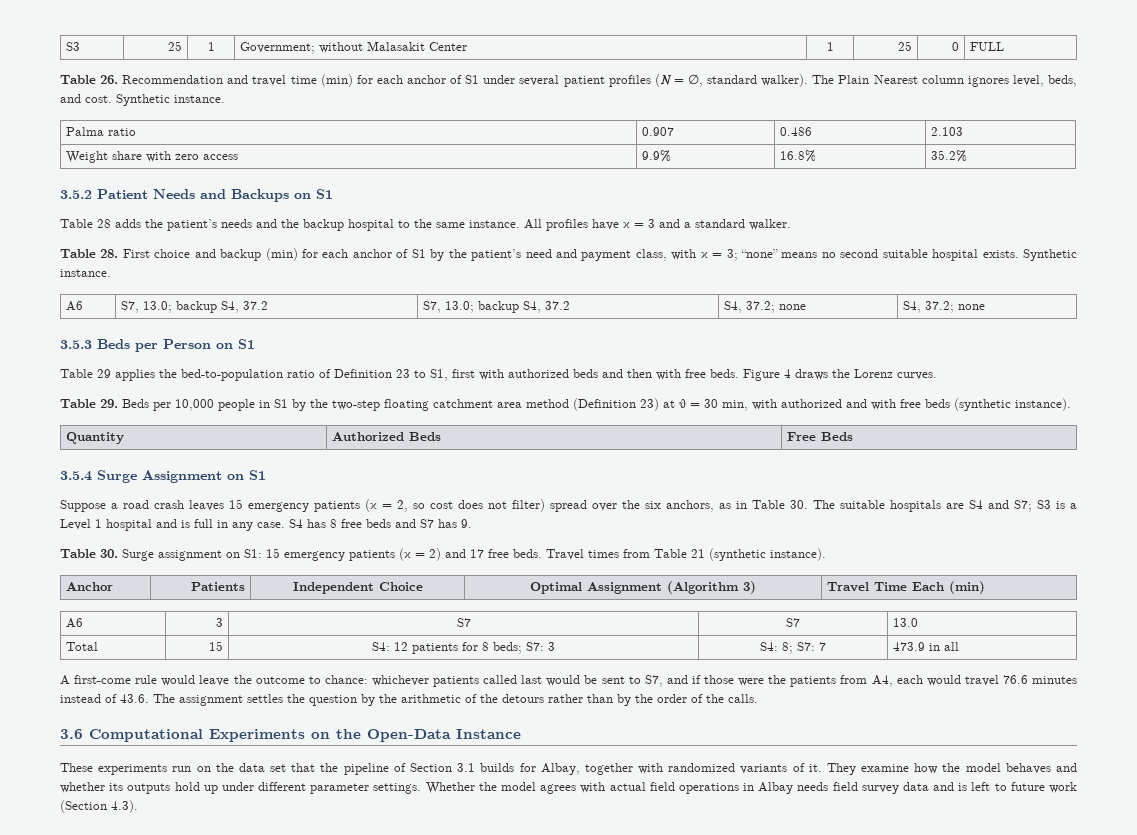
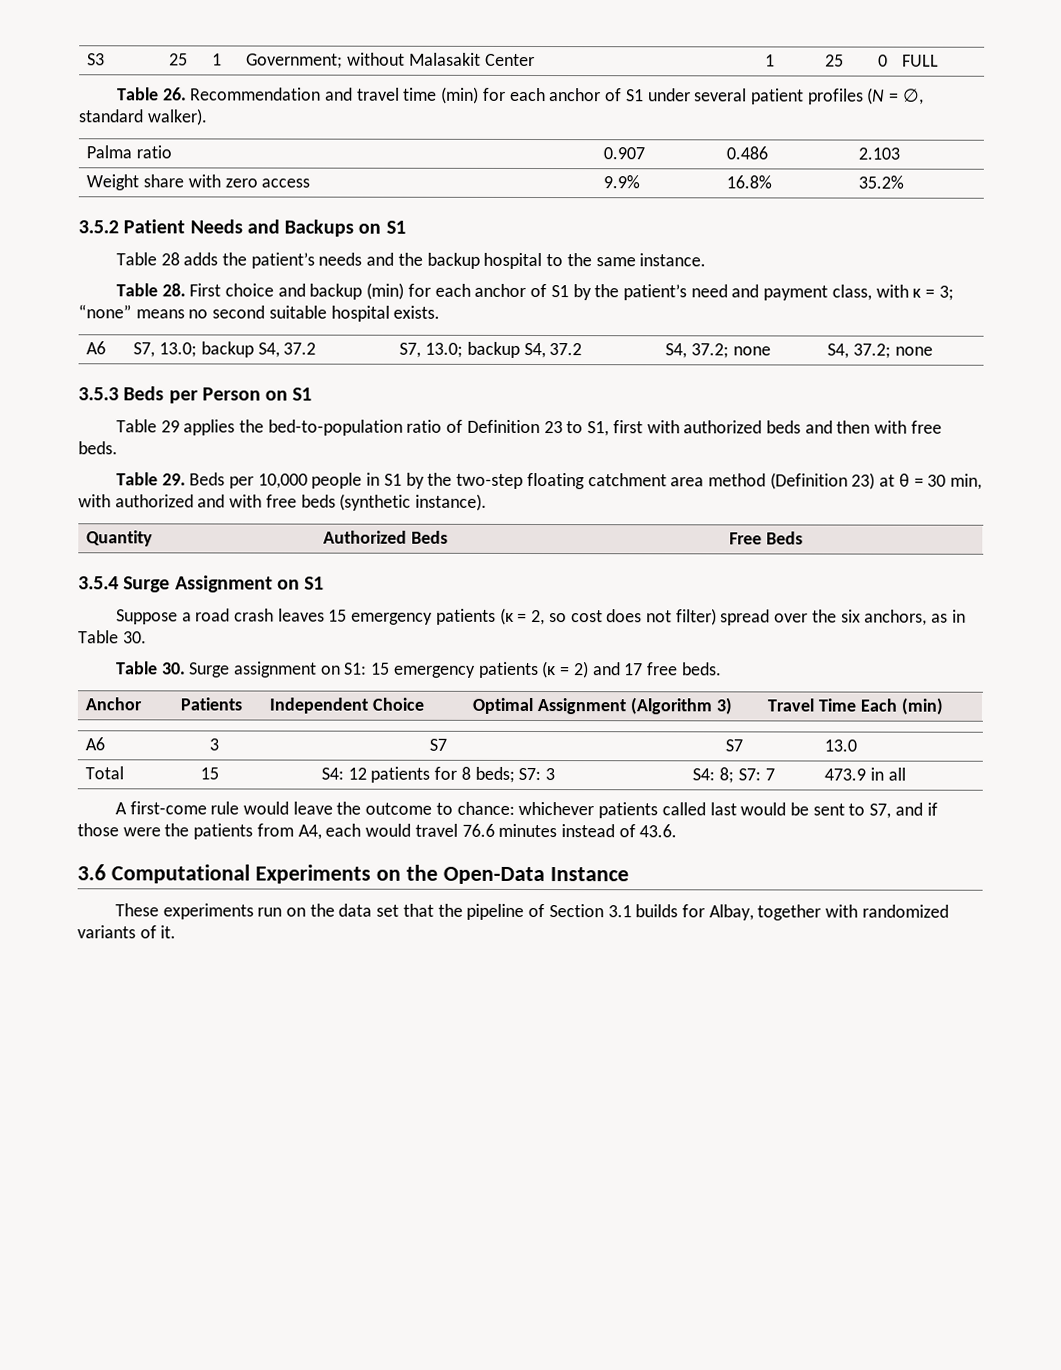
- The Plain Nearest column ignores level, beds, and cost. Synthetic instance.
- All profiles have κ = 3 and a standard walker.
- Table 28. First choice and backup (min) for each anchor of S1 by the patient’s need and payment class, with κ = 3; “none” means no second suitable hospital exists. Synthetic instance.
+ Table 28. First choice and backup (min) for each anchor of S1 by the patient’s need and payment class, with κ = 3; “none” means no second suitable hospital exists.
- Figure 4 draws the Lorenz curves.
- Suppose a road crash leaves 15 emergency patients (κ = 2, so cost does not filter) spread over the six anchors, as in Table 30. The suitable hospitals are S4 and S7; S3 is a Level 1 hospital and is full in any case. S4 has 8 free beds and S7 has 9.
+ Suppose a road crash leaves 15 emergency patients (κ = 2, so cost does not filter) spread over the six anchors, as in Table 30.
- Travel times from Table 21 (synthetic instance).
- A first-come rule would leave the outcome to chance: whichever patients called last would be sent to S7, and if those were the patients from A4, each would travel 76.6 minutes instead of 43.6. The assignment settles the question by the arithmetic of the detours rather than by the order of the calls.
+ A first-come rule would leave the outcome to chance: whichever patients called last would be sent to S7, and if those were the patients from A4, each would travel 76.6 minutes instead of 43.6.
- They examine how the model behaves and whether its outputs hold up under different parameter settings. Whether the model agrees with actual field operations in Albay needs field survey data and is left to future work (Section 4.3).

